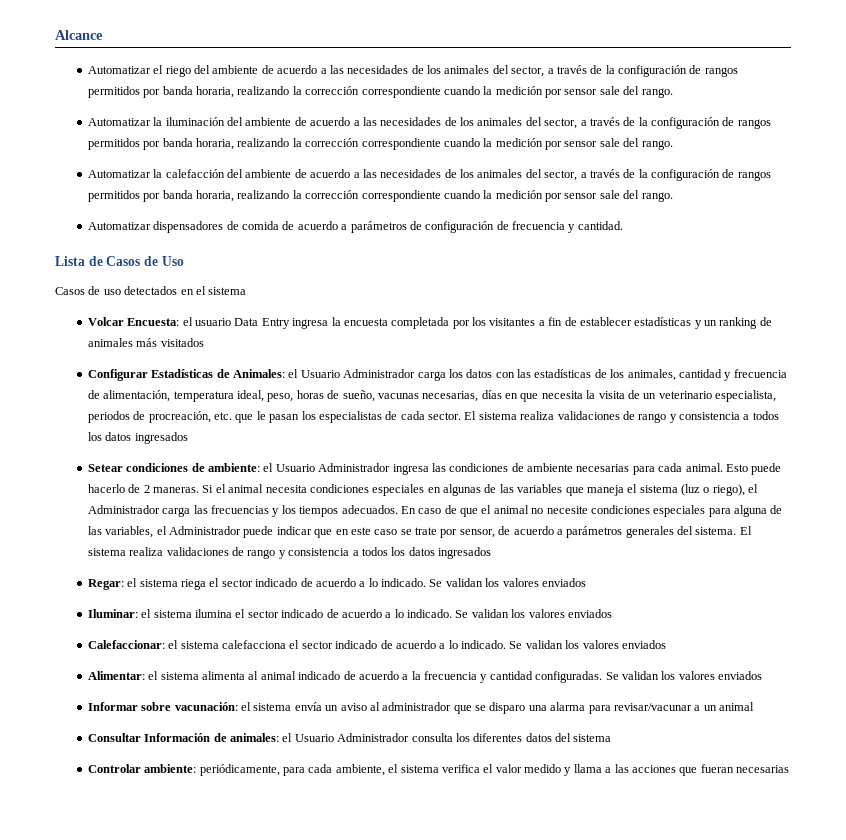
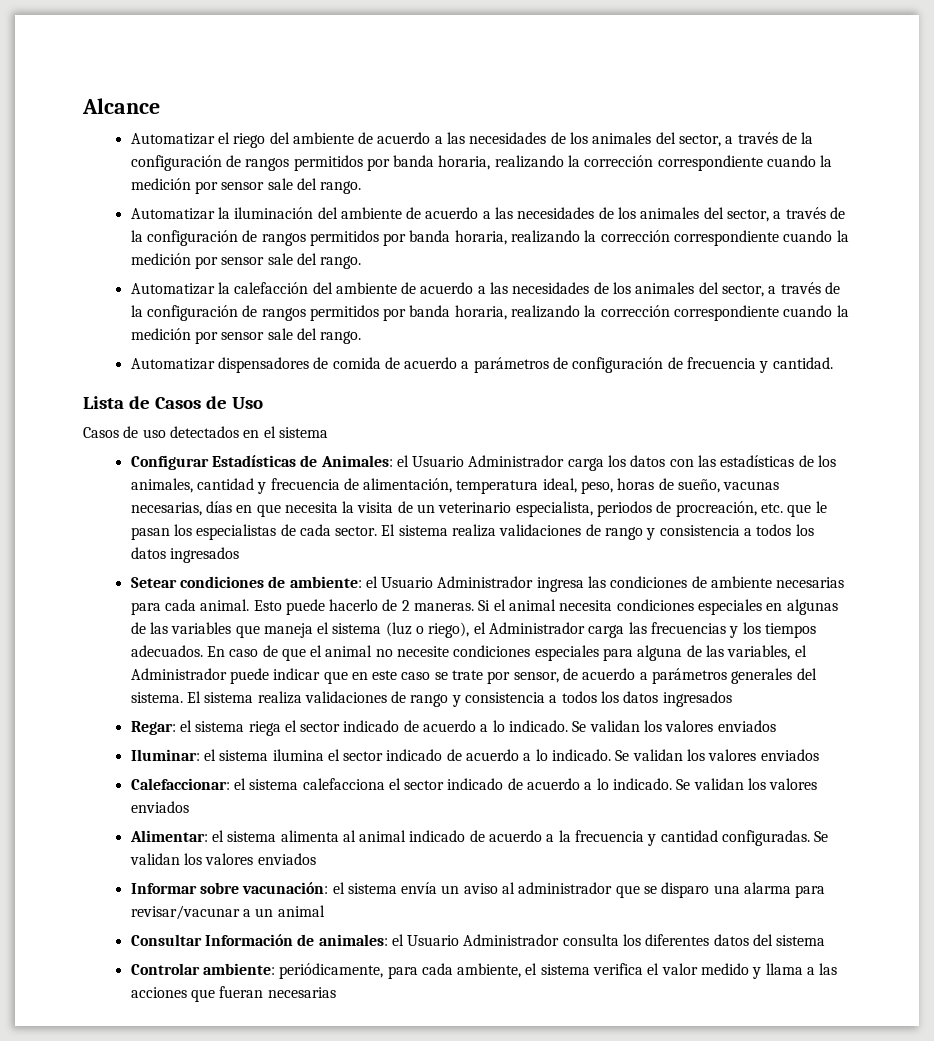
- Volcar Encuesta: el usuario Data Entry ingresa la encuesta completada por los visitantes a fin de establecer estadísticas y un ranking de animales más visitados

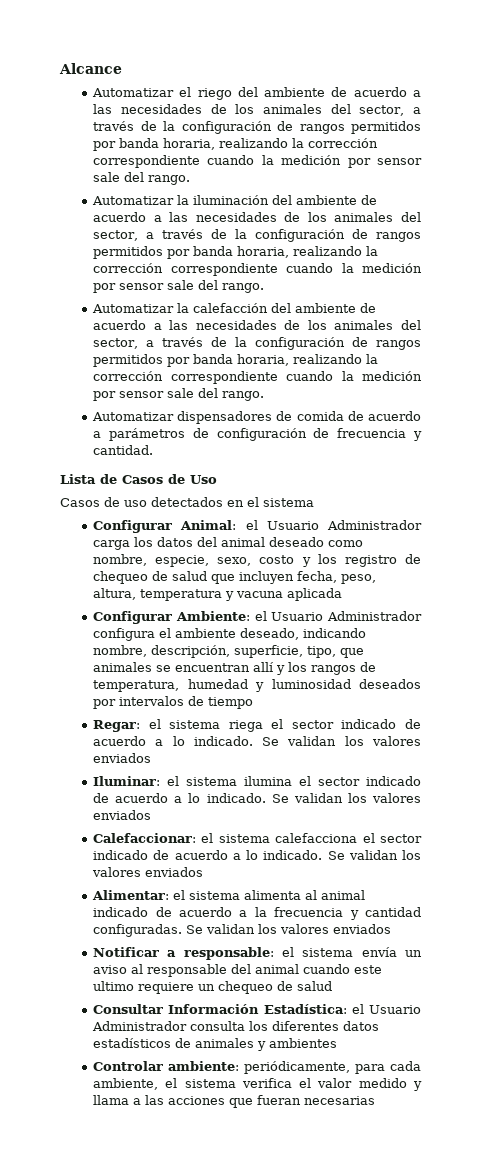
- Configurar Estadísticas de Animales: el Usuario Administrador carga los datos con las estadísticas de los animales, cantidad y frecuencia de alimentación, temperatura ideal, peso, horas de sueño, vacunas necesarias, días en que necesita la visita de un veterinario especialista, periodos de procreación, etc. que le pasan los especialistas de cada sector. El sistema realiza validaciones de rango y consistencia a todos los datos ingresados
- Setear condiciones de ambiente: el Usuario Administrador ingresa las condiciones de ambiente necesarias para cada animal. Esto puede hacerlo de 2 maneras. Si el animal necesita condiciones especiales en algunas de las variables que maneja el sistema (luz o riego), el Administrador carga las frecuencias y los tiempos adecuados. En caso de que el animal no necesite condiciones especiales para alguna de las variables, el Administrador puede indicar que en este caso se trate por sensor, de acuerdo a parámetros generales del sistema. El sistema realiza validaciones de rango y consistencia a todos los datos ingresados
+ Configurar Animal: el Usuario Administrador carga los datos del animal deseado como nombre, especie, sexo, costo y los registro de chequeo de salud que incluyen fecha, peso, altura, temperatura y vacuna aplicada
+ Configurar Ambiente: el Usuario Administrador configura el ambiente deseado, indicando nombre, descripción, superficie, tipo, que animales se encuentran allí y los rangos de temperatura, humedad y luminosidad deseados por intervalos de tiempo
- Informar sobre vacunación: el sistema envía un aviso al administrador que se disparo una alarma para revisar/vacunar a un animal
+ Notificar a responsable: el sistema envía un aviso al responsable del animal cuando este ultimo requiere un chequeo de salud
- Consultar Información de animales: el Usuario Administrador consulta los diferentes datos del sistema
+ Consultar Información Estadística: el Usuario Administrador consulta los diferentes datos estadísticos de animales y ambientes

